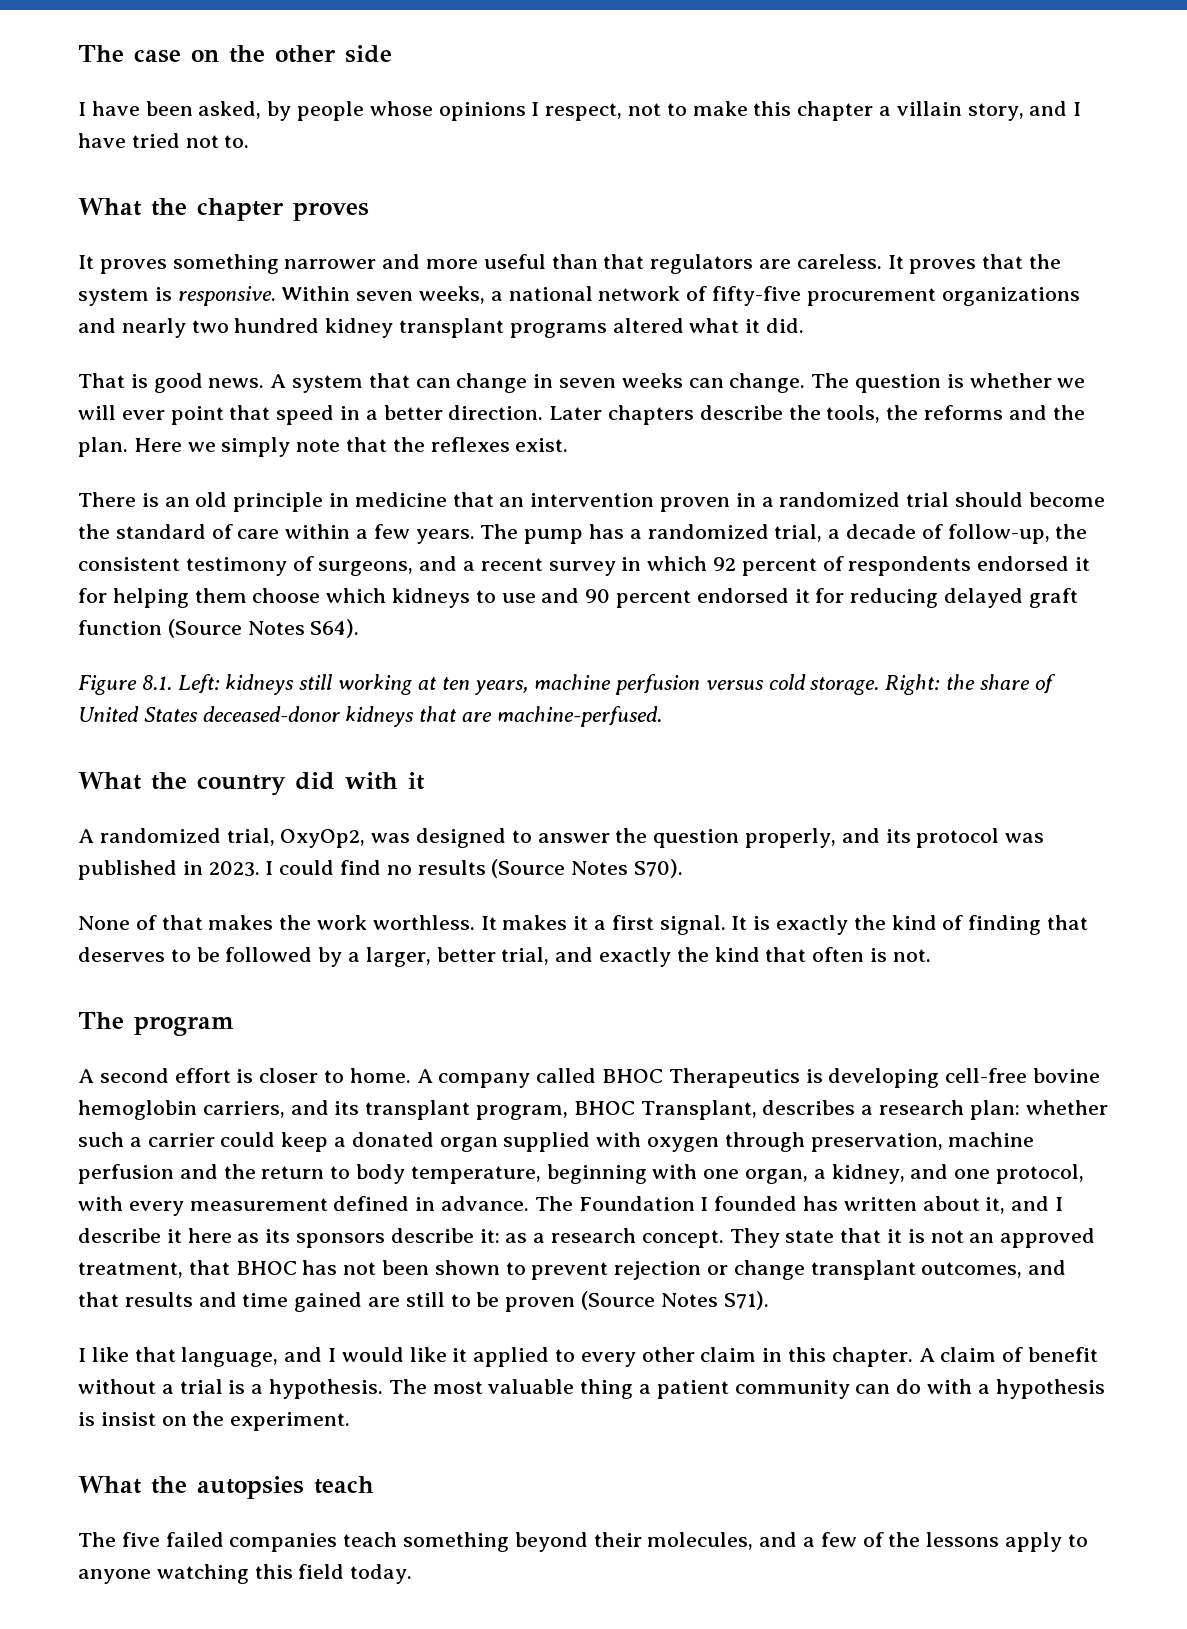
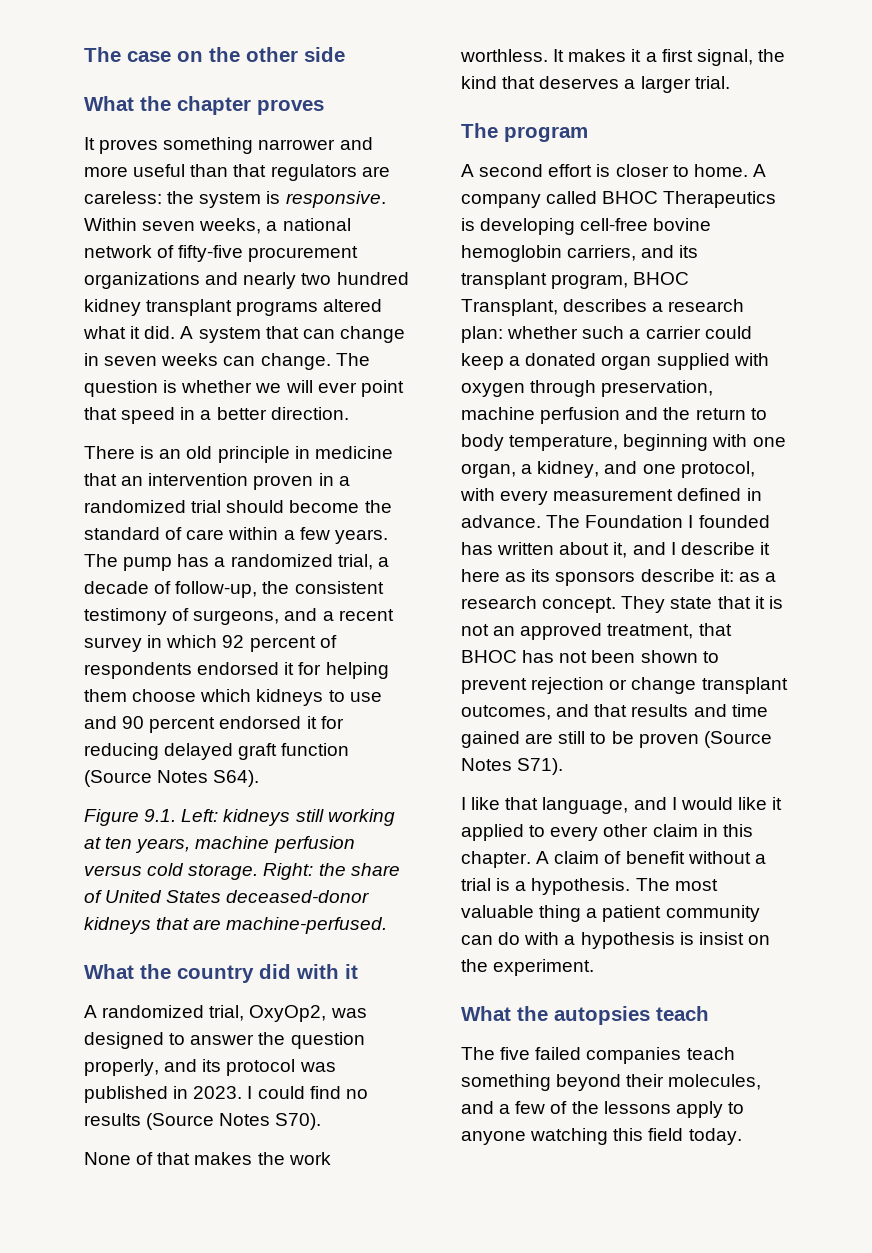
- I have been asked, by people whose opinions I respect, not to make this chapter a villain story, and I have tried not to.
- It proves something narrower and more useful than that regulators are careless. It proves that the system is responsive.
+ It proves something narrower and more useful than that regulators are careless: the system is responsive.
- Within seven weeks, a national network of fifty-five procurement organizations and nearly two hundred kidney transplant programs altered what it did.
- That is good news. A system that can change in seven weeks can change.
+ Within seven weeks, a national network of fifty-five procurement organizations and nearly two hundred kidney transplant programs altered what it did. A system that can change in seven weeks can change.
- Later chapters describe the tools, the reforms and the plan. Here we simply note that the reflexes exist.
- Figure 8.1. Left: kidneys still working at ten years, machine perfusion versus cold storage.
+ Figure 9.1. Left: kidneys still working at ten years, machine perfusion versus cold storage.
- It makes it a first signal. It is exactly the kind of finding that deserves to be followed by a larger, better trial, and exactly the kind that often is not.
+ It makes it a first signal, the kind that deserves a larger trial.

